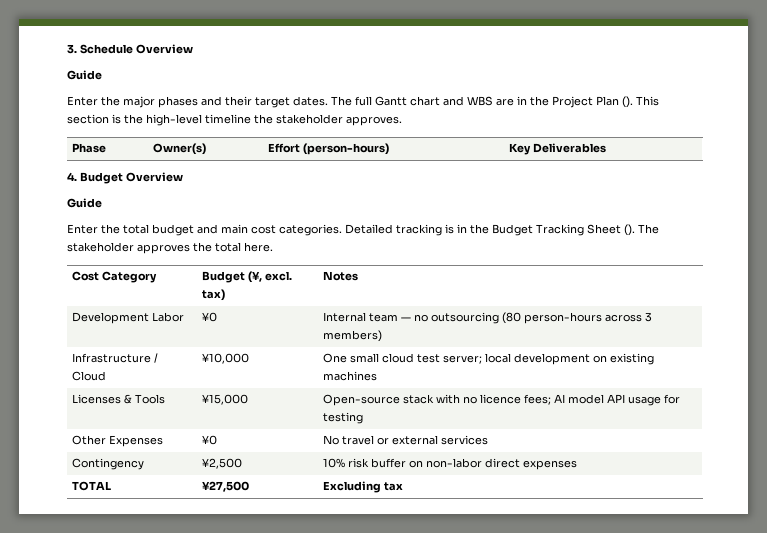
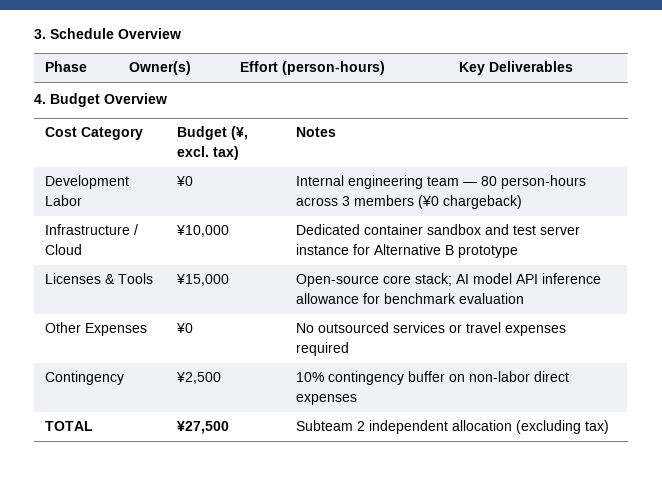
  3. Schedule Overview
- Guide
- Enter the major phases and their target dates. The full Gantt chart and WBS are in the Project Plan (). This section is the high-level timeline the stakeholder approves.
  4. Budget Overview
- Guide
- Enter the total budget and main cost categories. Detailed tracking is in the Budget Tracking Sheet (). The stakeholder approves the total here.
- Development Labor | ¥0 | Internal team — no outsourcing (80 person-hours across 3 members)
- Infrastructure / Cloud | ¥10,000 | One small cloud test server; local development on existing machines
+ Development Labor | ¥0 | Internal engineering team — 80 person-hours across 3 members (¥0 chargeback)
+ Infrastructure / Cloud | ¥10,000 | Dedicated container sandbox and test server instance for Alternative B prototype
- Licenses & Tools | ¥15,000 | Open-source stack with no licence fees; AI model API usage for testing
- Other Expenses | ¥0 | No travel or external services
+ Licenses & Tools | ¥15,000 | Open-source core stack; AI model API inference allowance for benchmark evaluation
+ Other Expenses | ¥0 | No outsourced services or travel expenses required
- Contingency | ¥2,500 | 10% risk buffer on non-labor direct expenses
+ Contingency | ¥2,500 | 10% contingency buffer on non-labor direct expenses
- TOTAL | ¥27,500 | Excluding tax
+ TOTAL | ¥27,500 | Subteam 2 independent allocation (excluding tax)

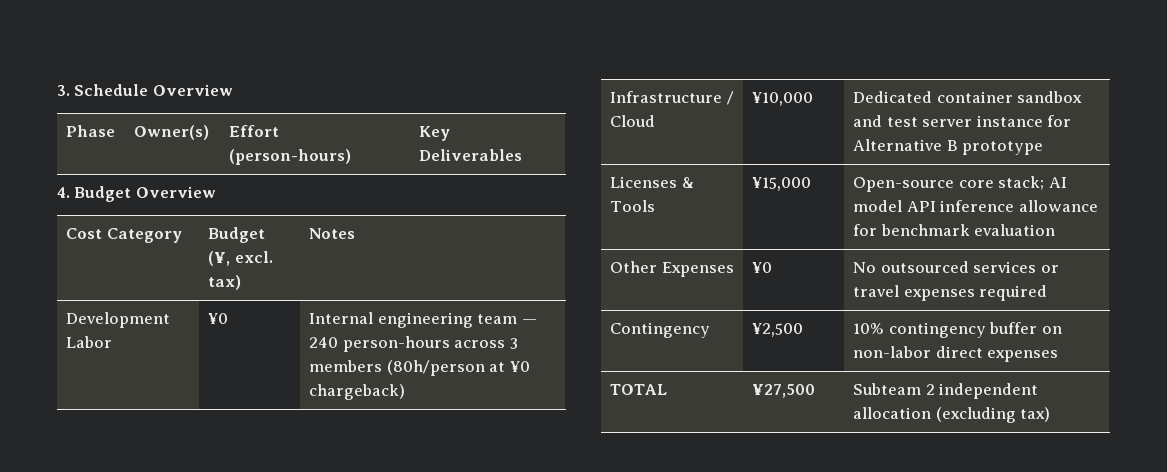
- Development Labor | ¥0 | Internal engineering team — 80 person-hours across 3 members (¥0 chargeback)
+ Development Labor | ¥0 | Internal engineering team — 240 person-hours across 3 members (80h/person at ¥0 chargeback)

